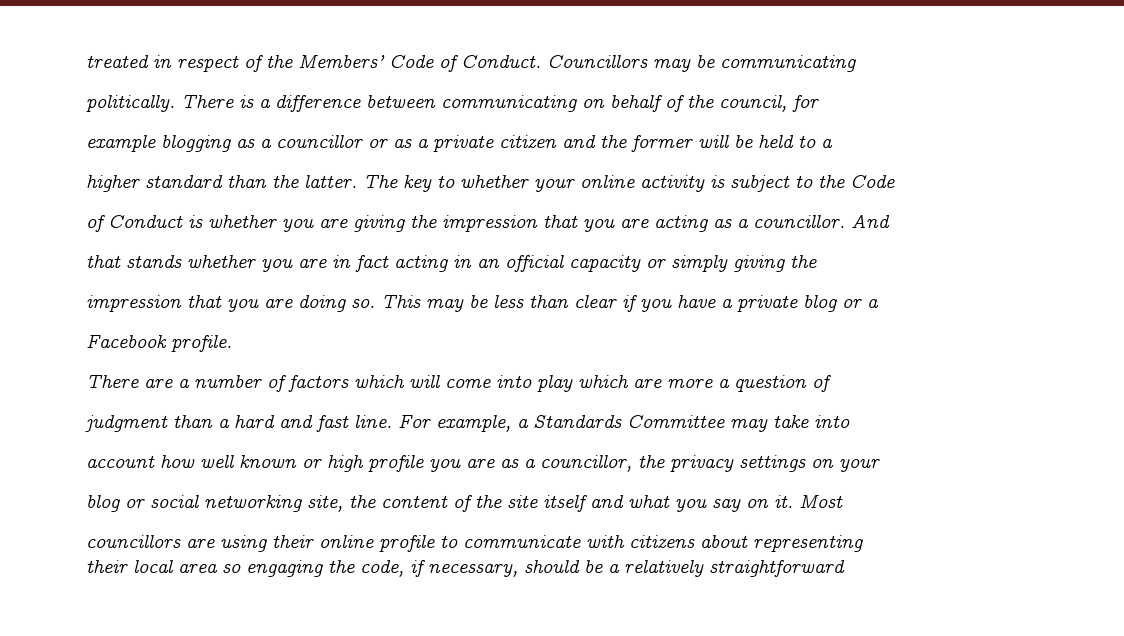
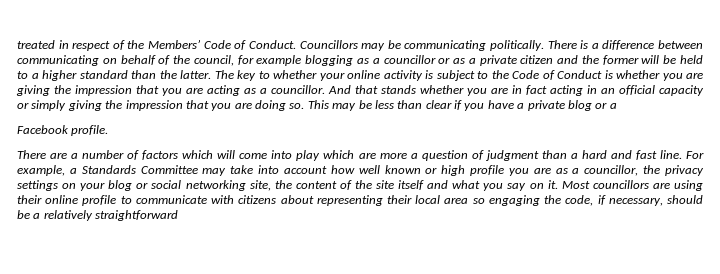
- Councillors may be communicating
- politically.
+ Councillors may be communicating politically.
- There is a difference between communicating on behalf of the council, for
- example blogging as a councillor or as a private citizen and the former will be held to a
- higher standard than the latter.
+ There is a difference between communicating on behalf of the council, for example blogging as a councillor or as a private citizen and the former will be held to a higher standard than the latter.
- The key to whether your online activity is subject to the Code
- of Conduct is whether you are giving the impression that you are acting as a councillor.
+ The key to whether your online activity is subject to the Code of Conduct is whether you are giving the impression that you are acting as a councillor.
- And
- that stands whether you are in fact acting in an official capacity or simply giving the
- impression that you are doing so.
+ And that stands whether you are in fact acting in an official capacity or simply giving the impression that you are doing so.
- There are a number of factors which will come into play which are more a question of
- judgment than a hard and fast line.
+ There are a number of factors which will come into play which are more a question of judgment than a hard and fast line.
- For example, a Standards Committee may take into
- account how well known or high profile you are as a councillor, the privacy settings on your
- blog or social networking site, the content of the site itself and what you say on it.
+ For example, a Standards Committee may take into account how well known or high profile you are as a councillor, the privacy settings on your blog or social networking site, the content of the site itself and what you say on it.
- Most
- councillors are using their online profile to communicate with citizens about representing
- their local area so engaging the code, if necessary, should be a relatively straightforward
+ Most councillors are using their online profile to communicate with citizens about representing their local area so engaging the code, if necessary, should be a relatively straightforward

